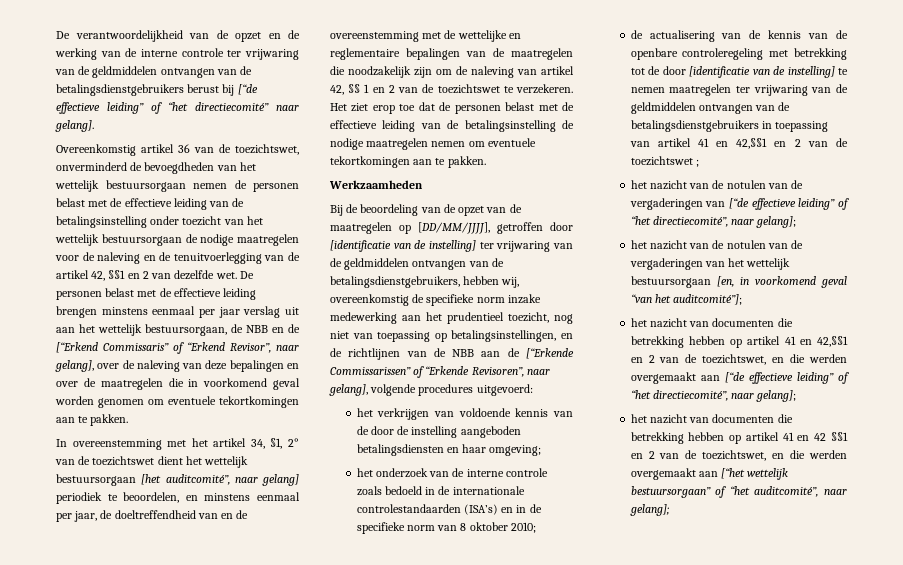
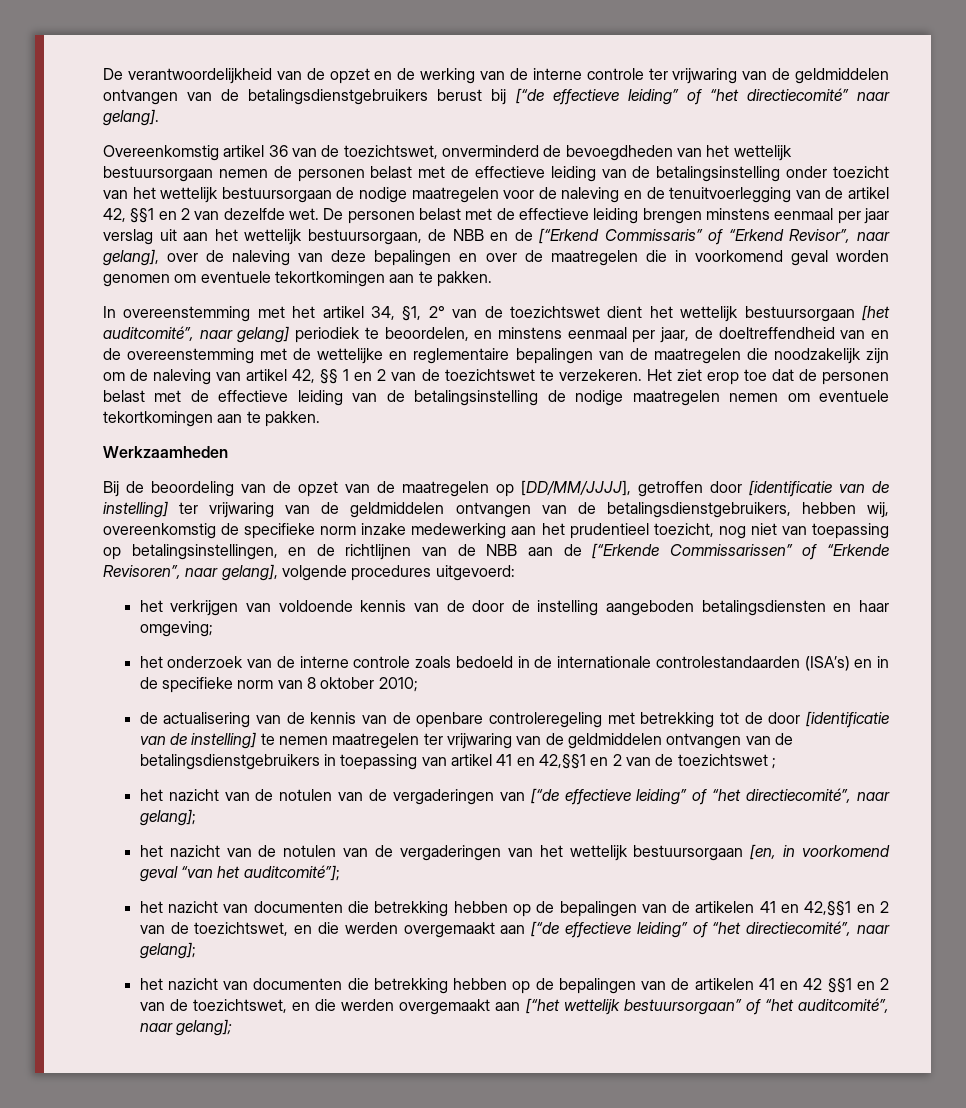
- het nazicht van documenten die betrekking hebben op artikel 41 en 42,§§1 en 2 van de toezichtswet, en die werden overgemaakt aan [“de effectieve leiding” of “het directiecomité”, naar gelang];
+ het nazicht van documenten die betrekking hebben op de bepalingen van de artikelen 41 en 42,§§1 en 2 van de toezichtswet, en die werden overgemaakt aan [“de effectieve leiding” of “het directiecomité”, naar gelang];
- het nazicht van documenten die betrekking hebben op artikel 41 en 42 §§1 en 2 van de toezichtswet, en die werden overgemaakt aan [“het wettelijk bestuursorgaan” of “het auditcomité”, naar gelang];
+ het nazicht van documenten die betrekking hebben op de bepalingen van de artikelen 41 en 42 §§1 en 2 van de toezichtswet, en die werden overgemaakt aan [“het wettelijk bestuursorgaan” of “het auditcomité”, naar gelang];

